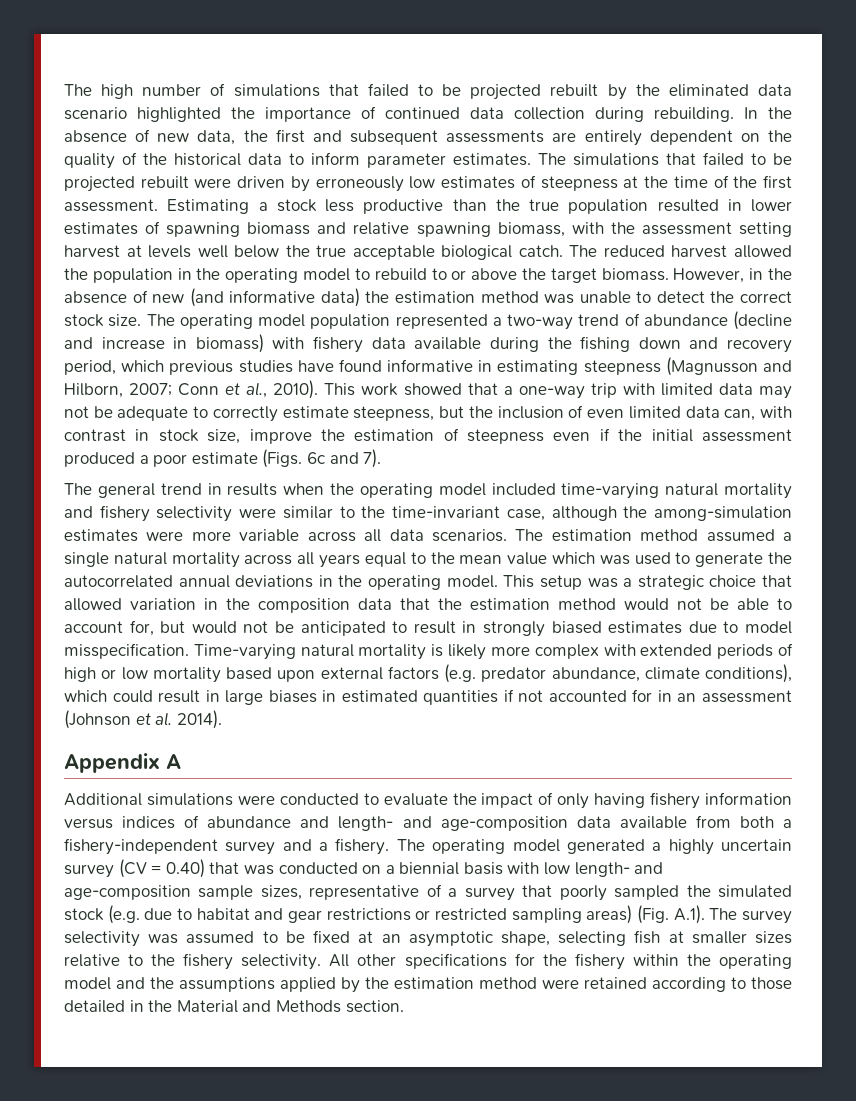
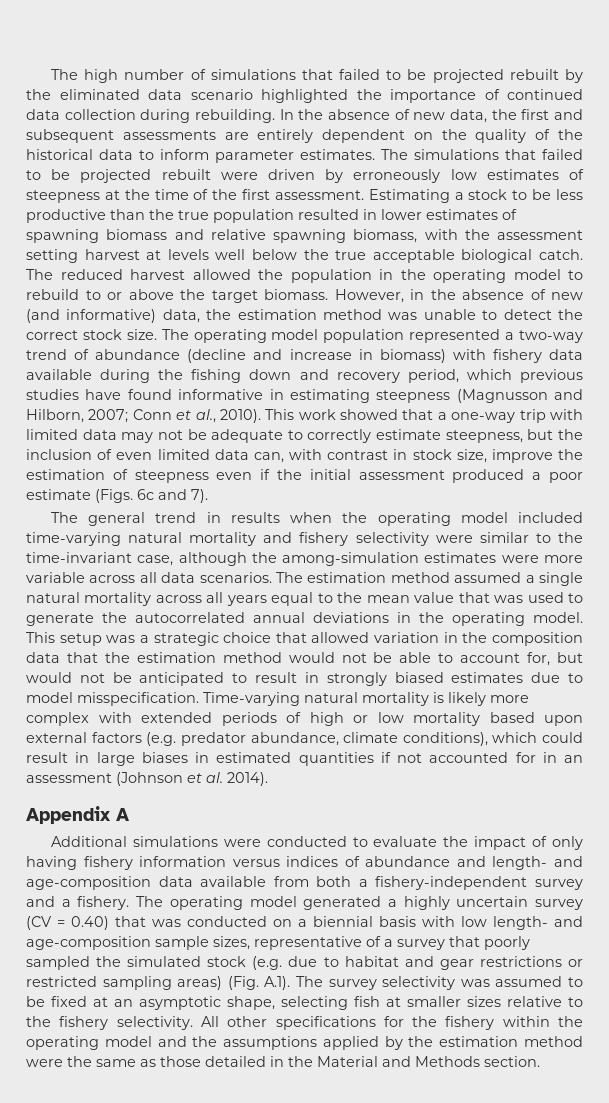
- Estimating a stock less productive than the true population resulted in lower estimates of spawning biomass and relative spawning biomass, with the assessment setting harvest at levels well below the true acceptable biological catch.
+ Estimating a stock to be less productive than the true population resulted in lower estimates of spawning biomass and relative spawning biomass, with the assessment setting harvest at levels well below the true acceptable biological catch.
- However, in the absence of new (and informative data) the estimation method was unable to detect the correct stock size.
+ However, in the absence of new (and informative) data, the estimation method was unable to detect the correct stock size.
- The estimation method assumed a single natural mortality across all years equal to the mean value which was used to generate the autocorrelated annual deviations in the operating model.
+ The estimation method assumed a single natural mortality across all years equal to the mean value that was used to generate the autocorrelated annual deviations in the operating model.
- All other specifications for the fishery within the operating model and the assumptions applied by the estimation method were retained according to those detailed in the Material and Methods section.
+ All other specifications for the fishery within the operating model and the assumptions applied by the estimation method were the same as those detailed in the Material and Methods section.

